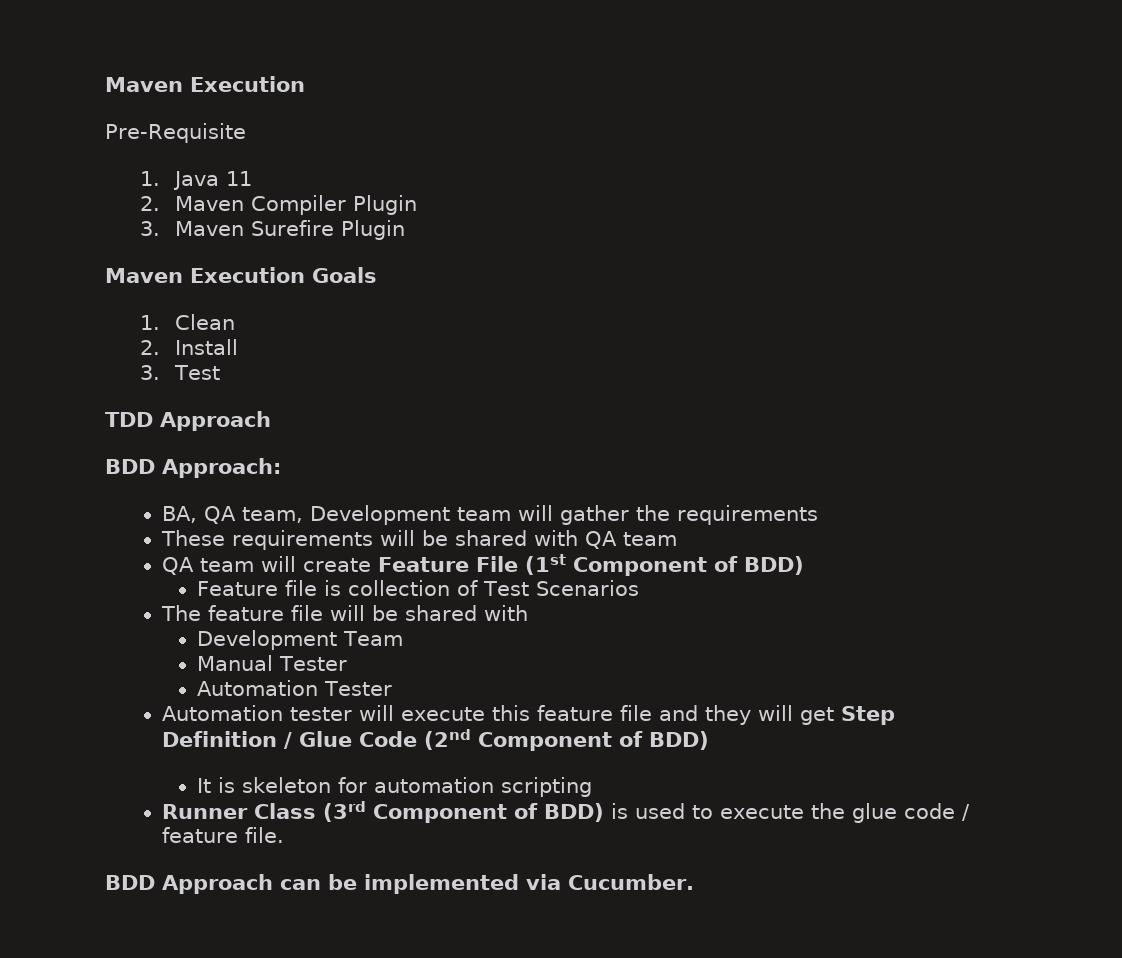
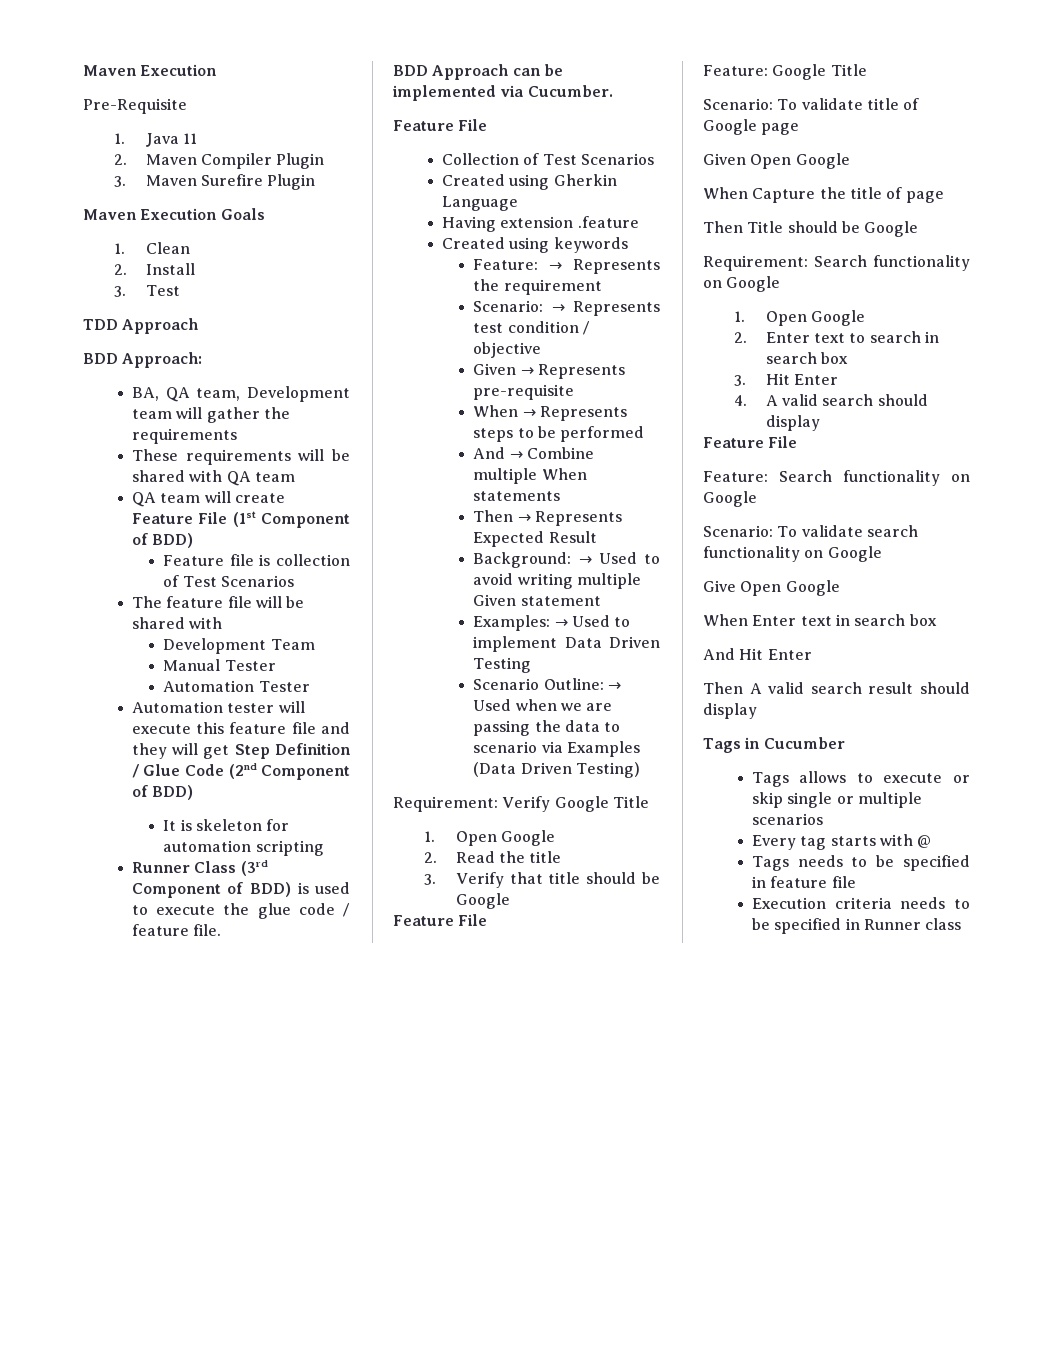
  BDD Approach can be implemented via Cucumber.
+ Feature File
+ Collection of Test Scenarios
+ Created using Gherkin Language
+ Having extension .feature
+ Created using keywords
+ Feature: → Represents the requirement
+ Scenario: → Represents test condition / objective
+ Given → Represents pre-requisite
+ When → Represents steps to be performed
+ And → Combine multiple When statements
+ Then → Represents Expected Result
+ Background: → Used to avoid writing multiple Given statement
+ Examples: → Used to implement Data Driven Testing
+ Scenario Outline: → Used when we are passing the data to scenario via Examples (Data Driven Testing)
+ Requirement: Verify Google Title
+ 1. Open Google
+ 2. Read the title
+ 3. Verify that title should be Google
+ Feature File
+ Feature: Google Title
+ Scenario: To validate title of Google page
+ Given Open Google
+ When Capture the title of page
+ Then Title should be Google
+ Requirement: Search functionality on Google
+ 1. Open Google
+ 2. Enter text to search in search box
+ 3. Hit Enter
+ 4. A valid search should display
+ Feature File
+ Feature: Search functionality on Google
+ Scenario: To validate search functionality on Google
+ Give Open Google
+ When Enter text in search box
+ And Hit Enter
+ Then A valid search result should display
+ Tags in Cucumber
+ Tags allows to execute or skip single or multiple scenarios
+ Every tag starts with @
+ Tags needs to be specified in feature file
+ Execution criteria needs to be specified in Runner class

